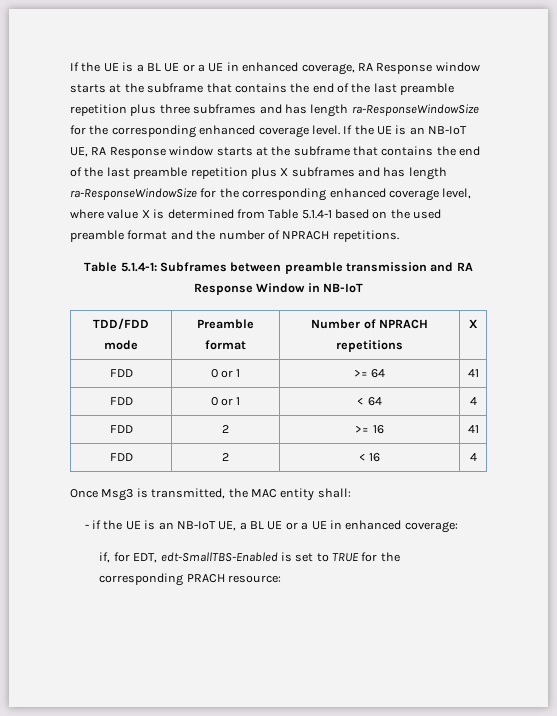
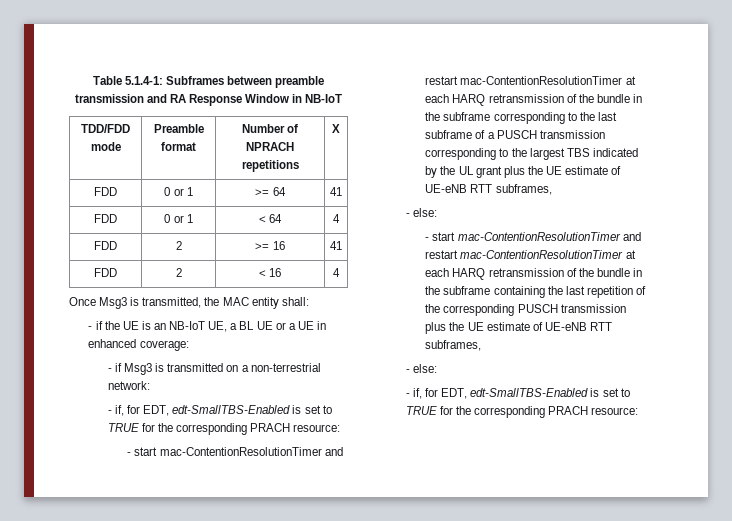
- If the UE is a BL UE or a UE in enhanced coverage, RA Response window starts at the subframe that contains the end of the last preamble repetition plus three subframes and has length ra-ResponseWindowSize for the corresponding enhanced coverage level. If the UE is an NB-IoT UE, RA Response window starts at the subframe that contains the end of the last preamble repetition plus X subframes and has length ra-ResponseWindowSize for the corresponding enhanced coverage level, where value X is determined from Table 5.1.4-1 based on the used preamble format and the number of NPRACH repetitions.
- if, for EDT, edt-SmallTBS-Enabled is set to TRUE for the corresponding PRACH resource:
+ - if Msg3 is transmitted on a non-terrestrial network:
+ - if, for EDT, edt-SmallTBS-Enabled is set to TRUE for the corresponding PRACH resource:
+ - start mac-ContentionResolutionTimer and restart mac-ContentionResolutionTimer at each HARQ retransmission of the bundle in the subframe corresponding to the last subframe of a PUSCH transmission corresponding to the largest TBS indicated by the UL grant plus the UE estimate of UE-eNB RTT subframes,
+ - else:
+ - start mac-ContentionResolutionTimer and restart mac-ContentionResolutionTimer at each HARQ retransmission of the bundle in the subframe containing the last repetition of the corresponding PUSCH transmission plus the UE estimate of UE-eNB RTT subframes,
+ - else:
+ - if, for EDT, edt-SmallTBS-Enabled is set to TRUE for the corresponding PRACH resource:

